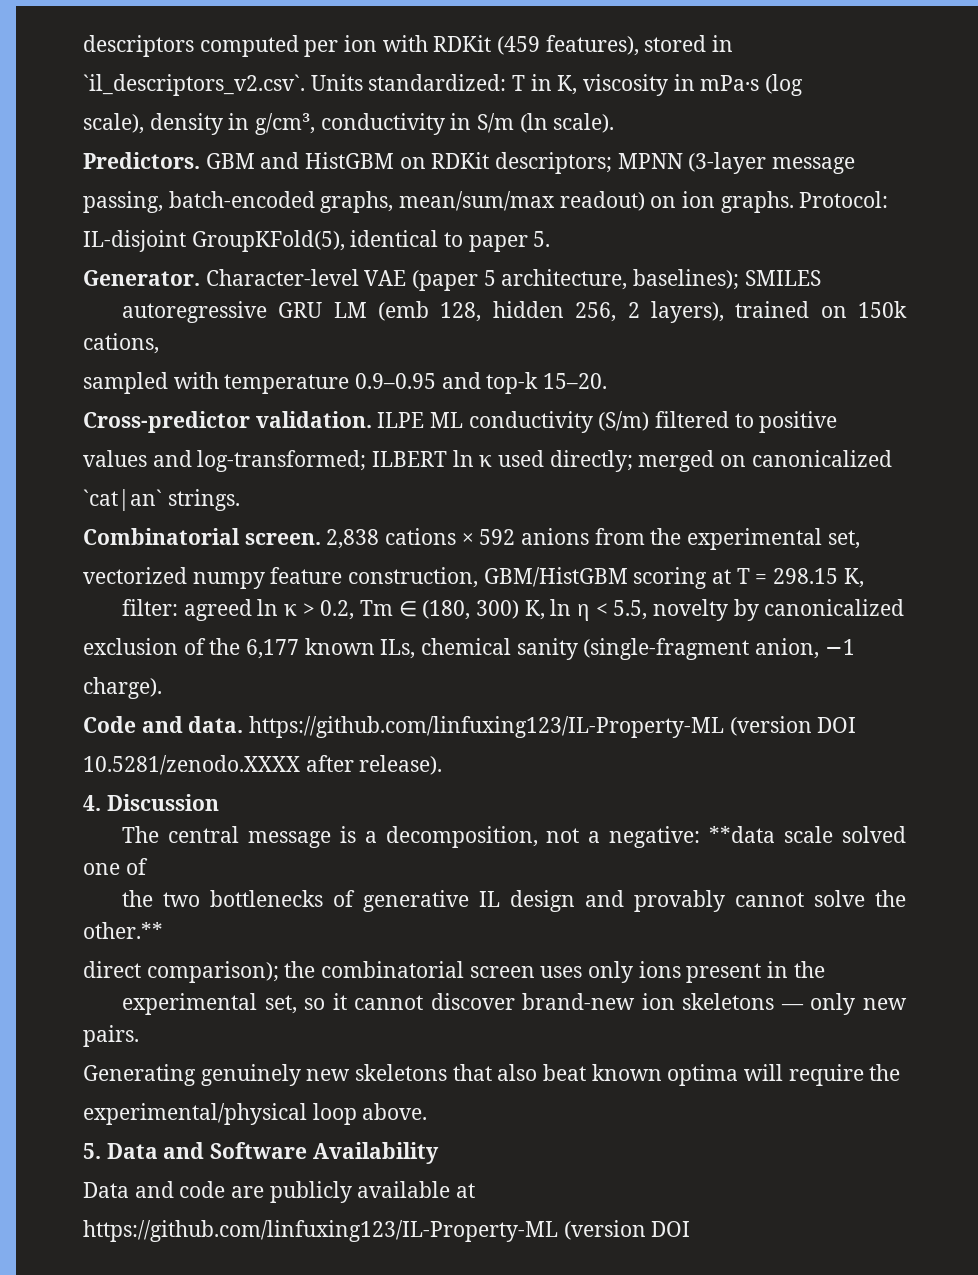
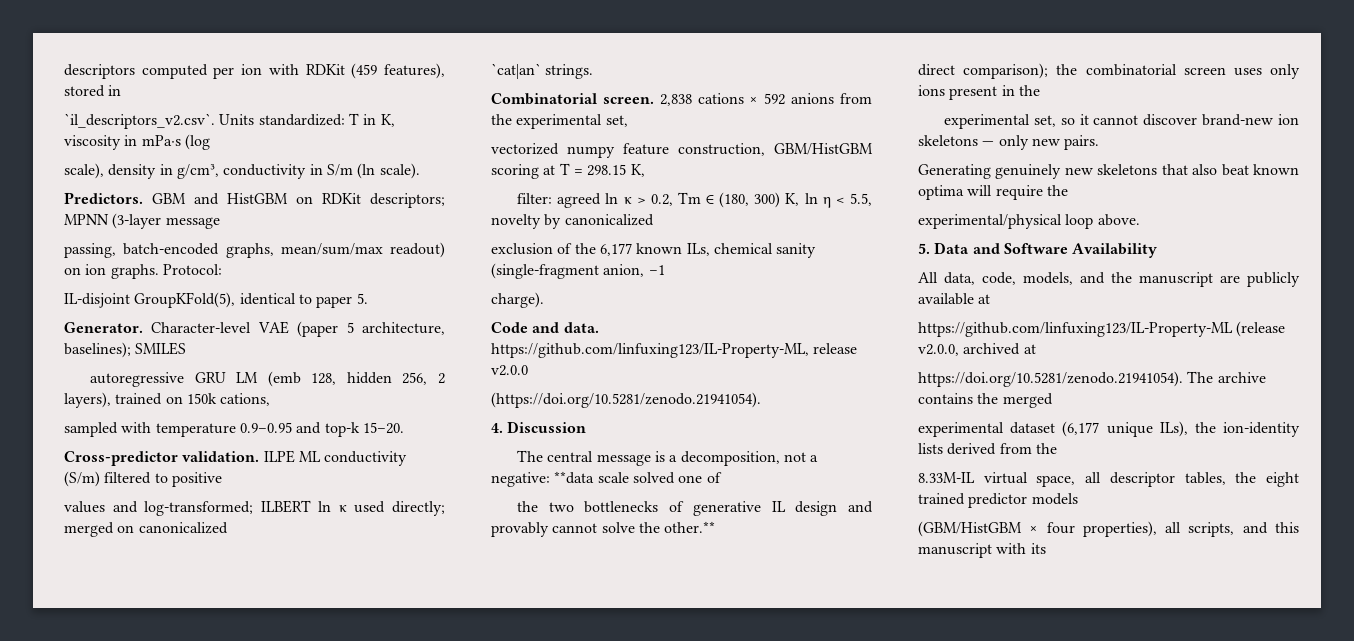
- Code and data. https://github.com/linfuxing123/IL-Property-ML (version DOI
- 10.5281/zenodo.XXXX after release).
+ Code and data. https://github.com/linfuxing123/IL-Property-ML, release v2.0.0
+ (https://doi.org/10.5281/zenodo.21941054).
- Data and code are publicly available at
- https://github.com/linfuxing123/IL-Property-ML (version DOI
+ All data, code, models, and the manuscript are publicly available at
+ https://github.com/linfuxing123/IL-Property-ML (release v2.0.0, archived at
+ https://doi.org/10.5281/zenodo.21941054). The archive contains the merged
+ experimental dataset (6,177 unique ILs), the ion-identity lists derived from the
+ 8.33M-IL virtual space, all descriptor tables, the eight trained predictor models
+ (GBM/HistGBM × four properties), all scripts, and this manuscript with its

